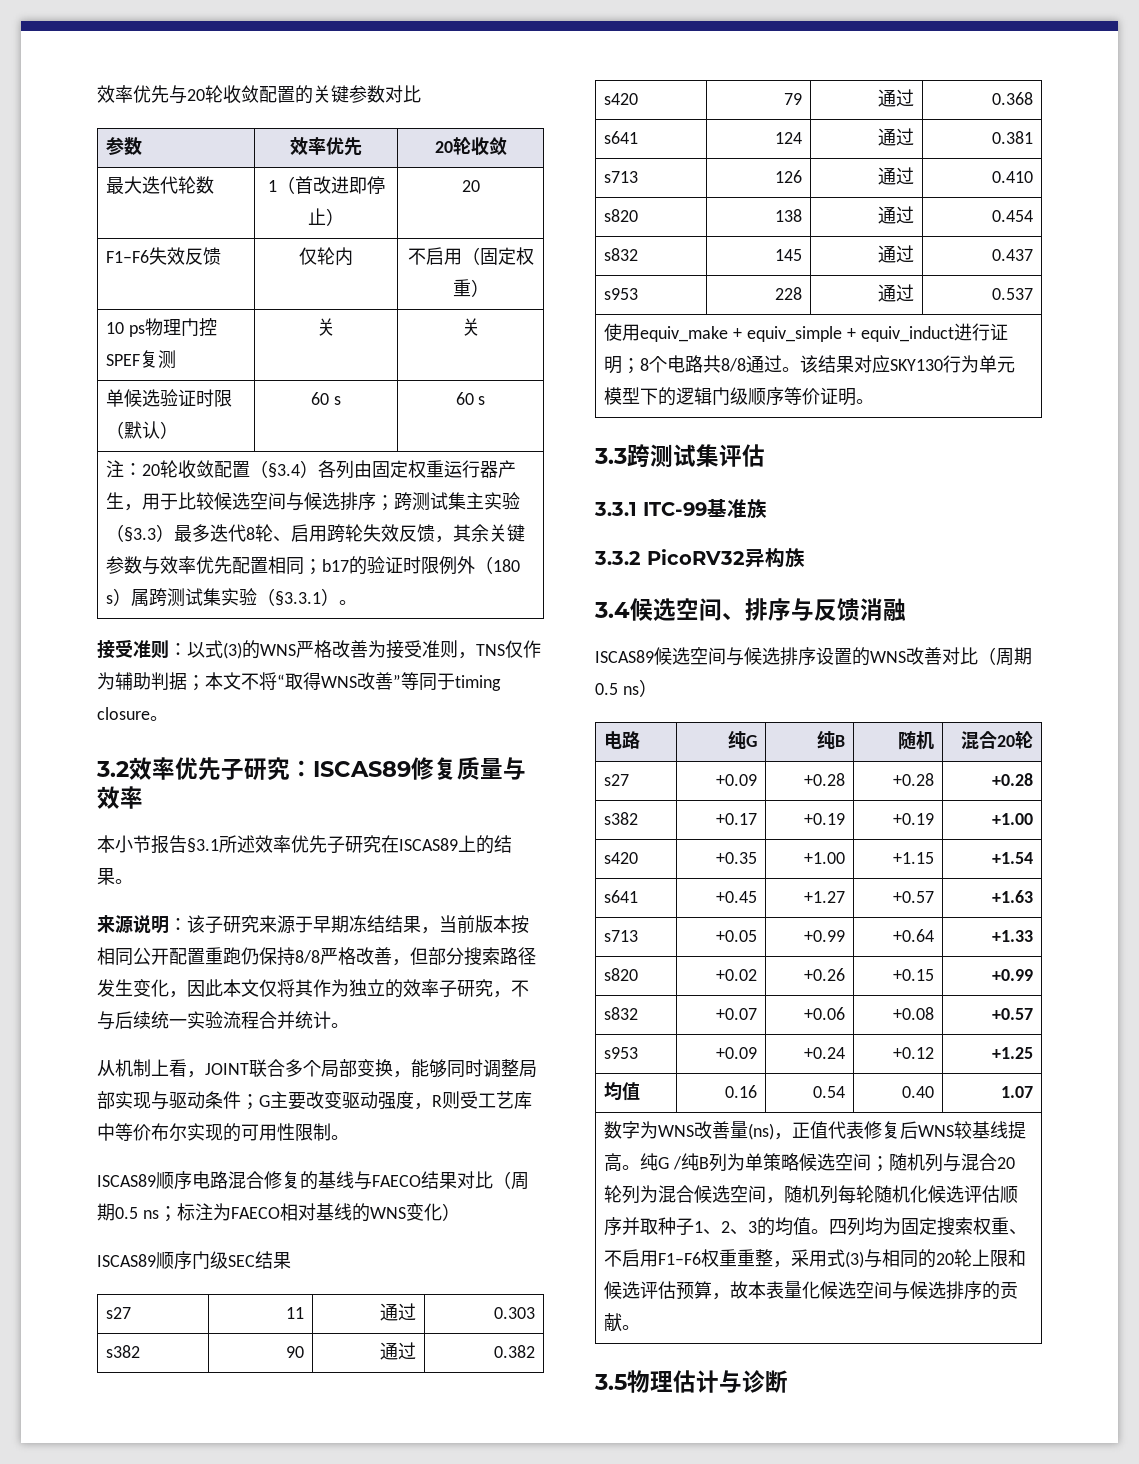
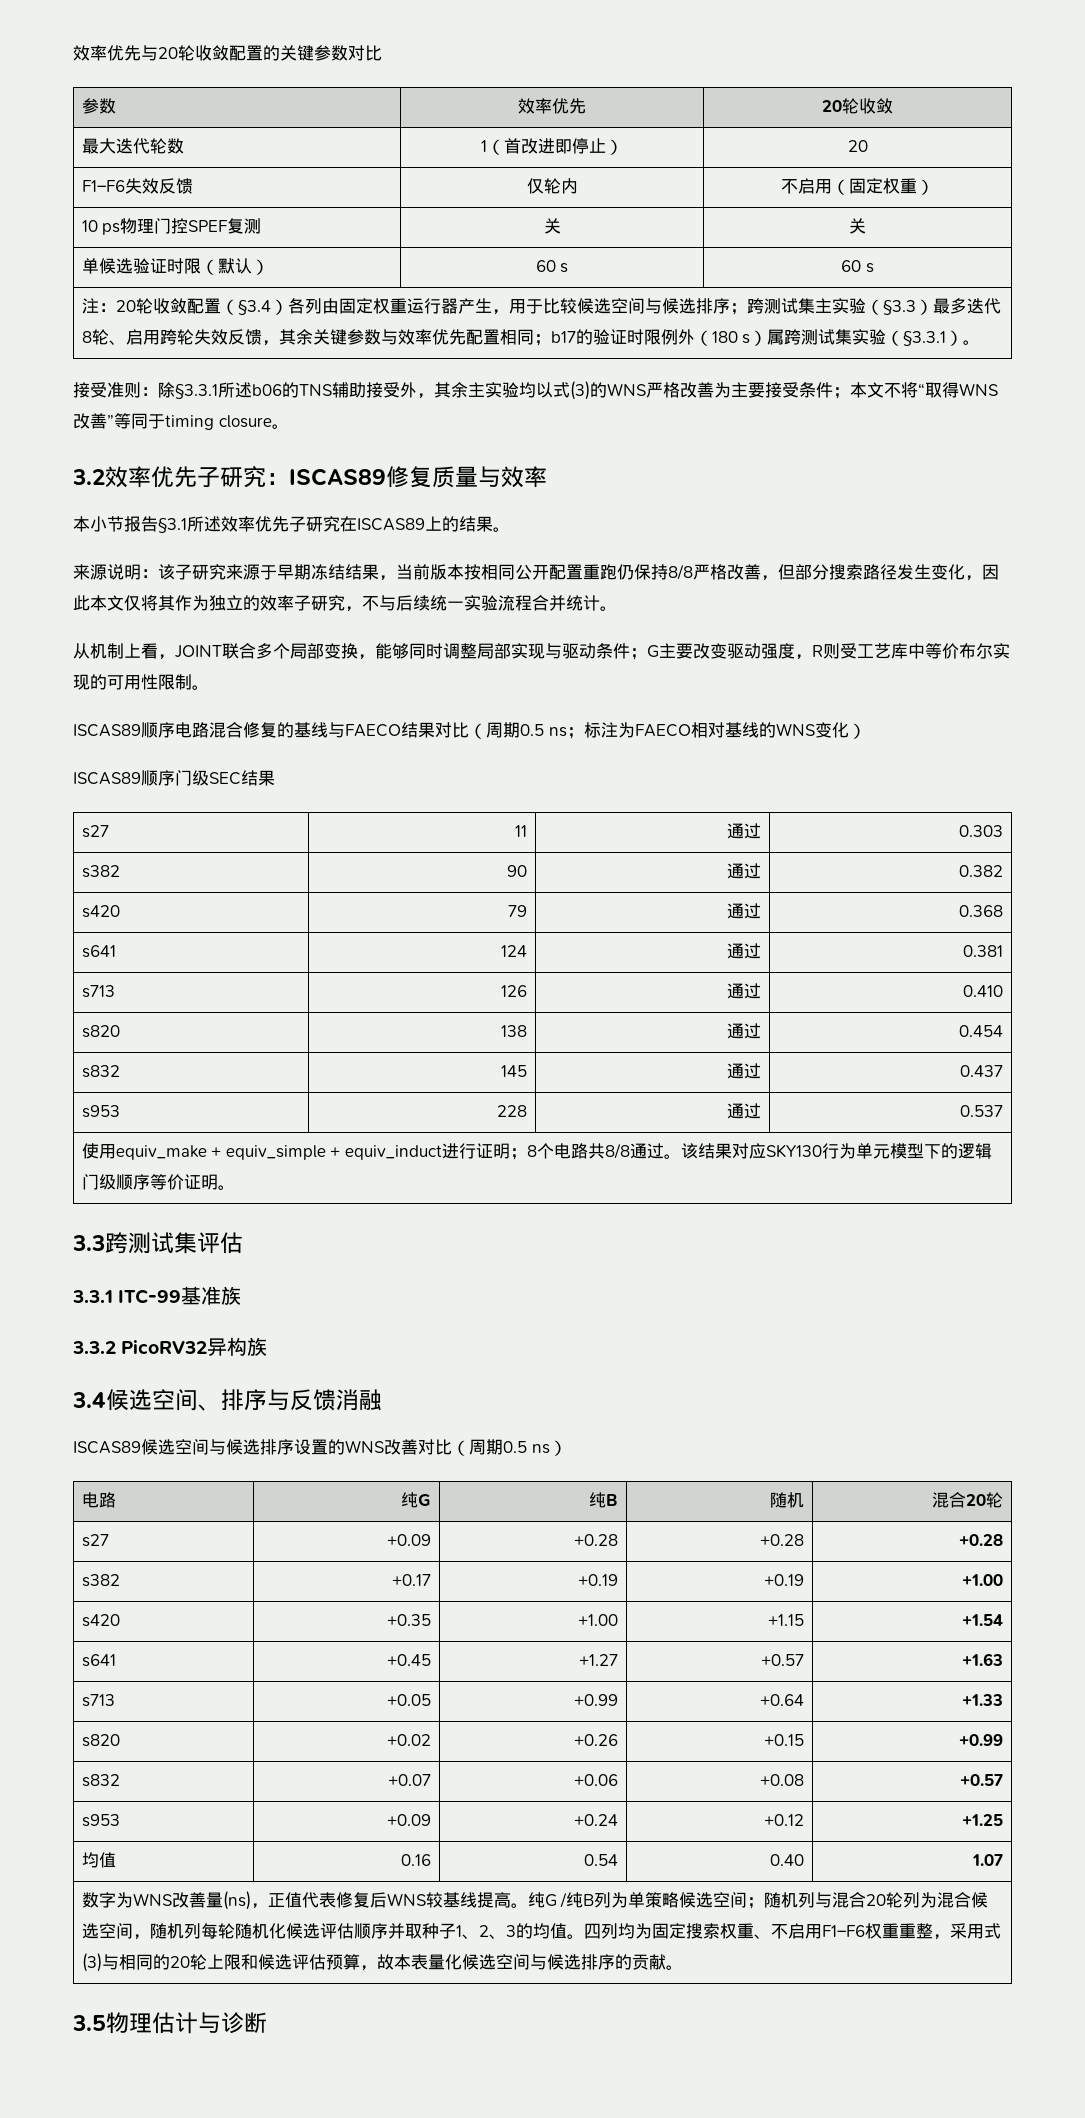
- 接受准则：以式(3)的WNS严格改善为接受准则，TNS仅作为辅助判据；本文不将“取得WNS改善”等同于timing closure。
+ 接受准则：除§3.3.1所述b06的TNS辅助接受外，其余主实验均以式(3)的WNS严格改善为主要接受条件；本文不将“取得WNS改善”等同于timing closure。

